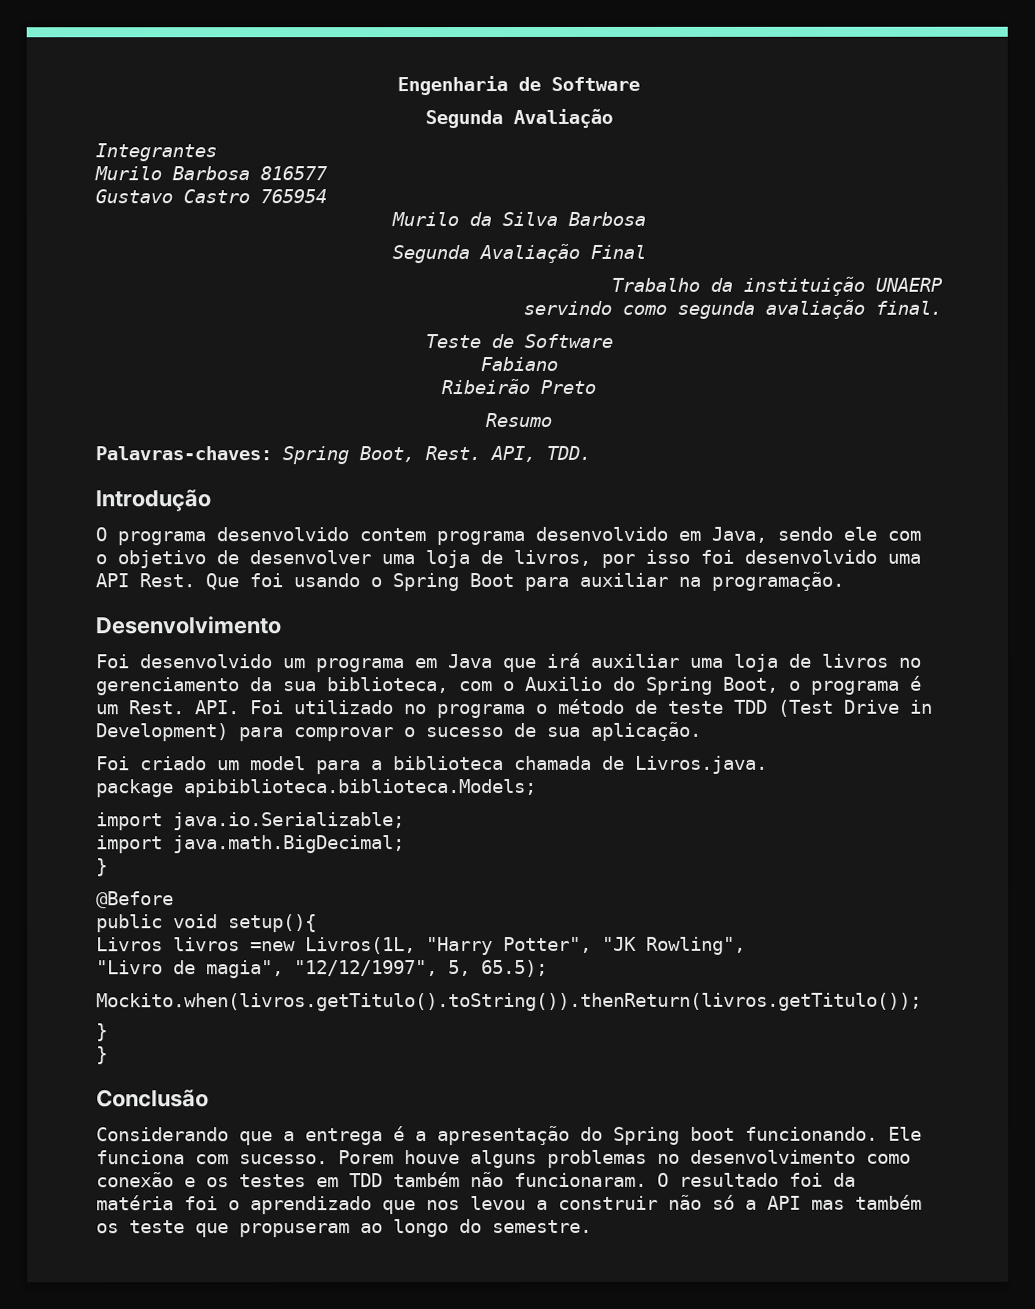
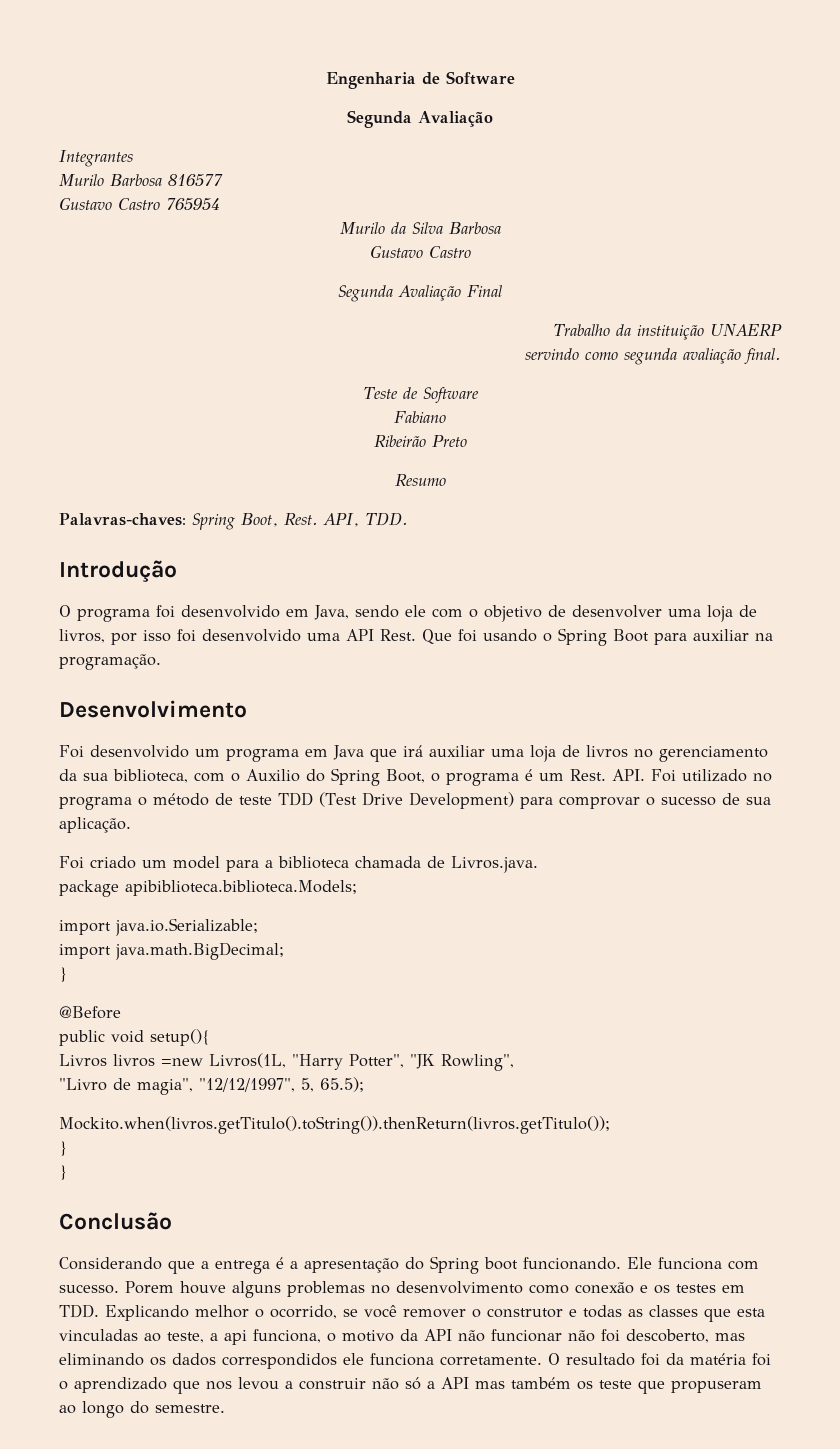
  Murilo da Silva Barbosa
+ Gustavo Castro
- O programa desenvolvido contem programa desenvolvido em Java, sendo ele com o objetivo de desenvolver uma loja de livros, por isso foi desenvolvido uma API Rest.
+ O programa foi desenvolvido em Java, sendo ele com o objetivo de desenvolver uma loja de livros, por isso foi desenvolvido uma API Rest.
- API. Foi utilizado no programa o método de teste TDD (Test Drive in Development) para comprovar o sucesso de sua aplicação.
+ API. Foi utilizado no programa o método de teste TDD (Test Drive Development) para comprovar o sucesso de sua aplicação.
- Porem houve alguns problemas no desenvolvimento como conexão e os testes em TDD também não funcionaram.
+ Porem houve alguns problemas no desenvolvimento como conexão e os testes em TDD. Explicando melhor o ocorrido, se você remover o construtor e todas as classes que esta vinculadas ao teste, a api funciona, o motivo da API não funcionar não foi descoberto, mas eliminando os dados correspondidos ele funciona corretamente.

